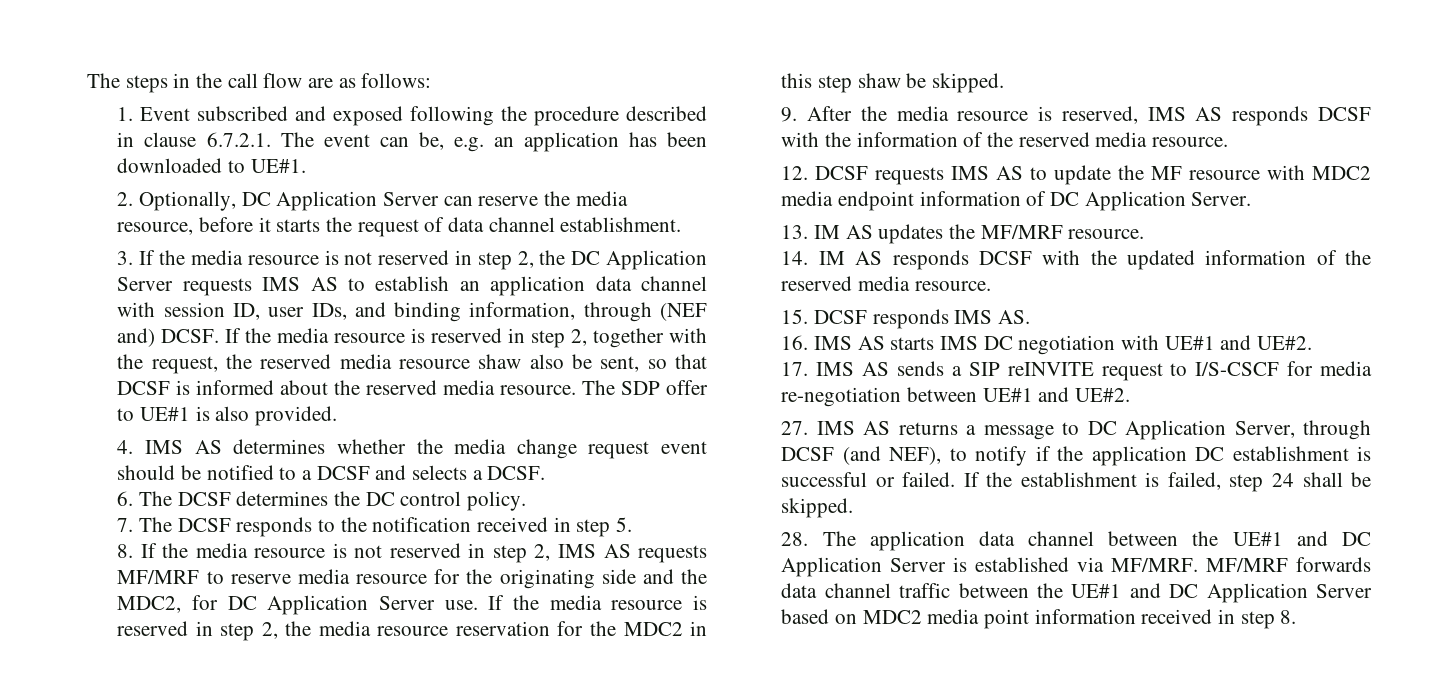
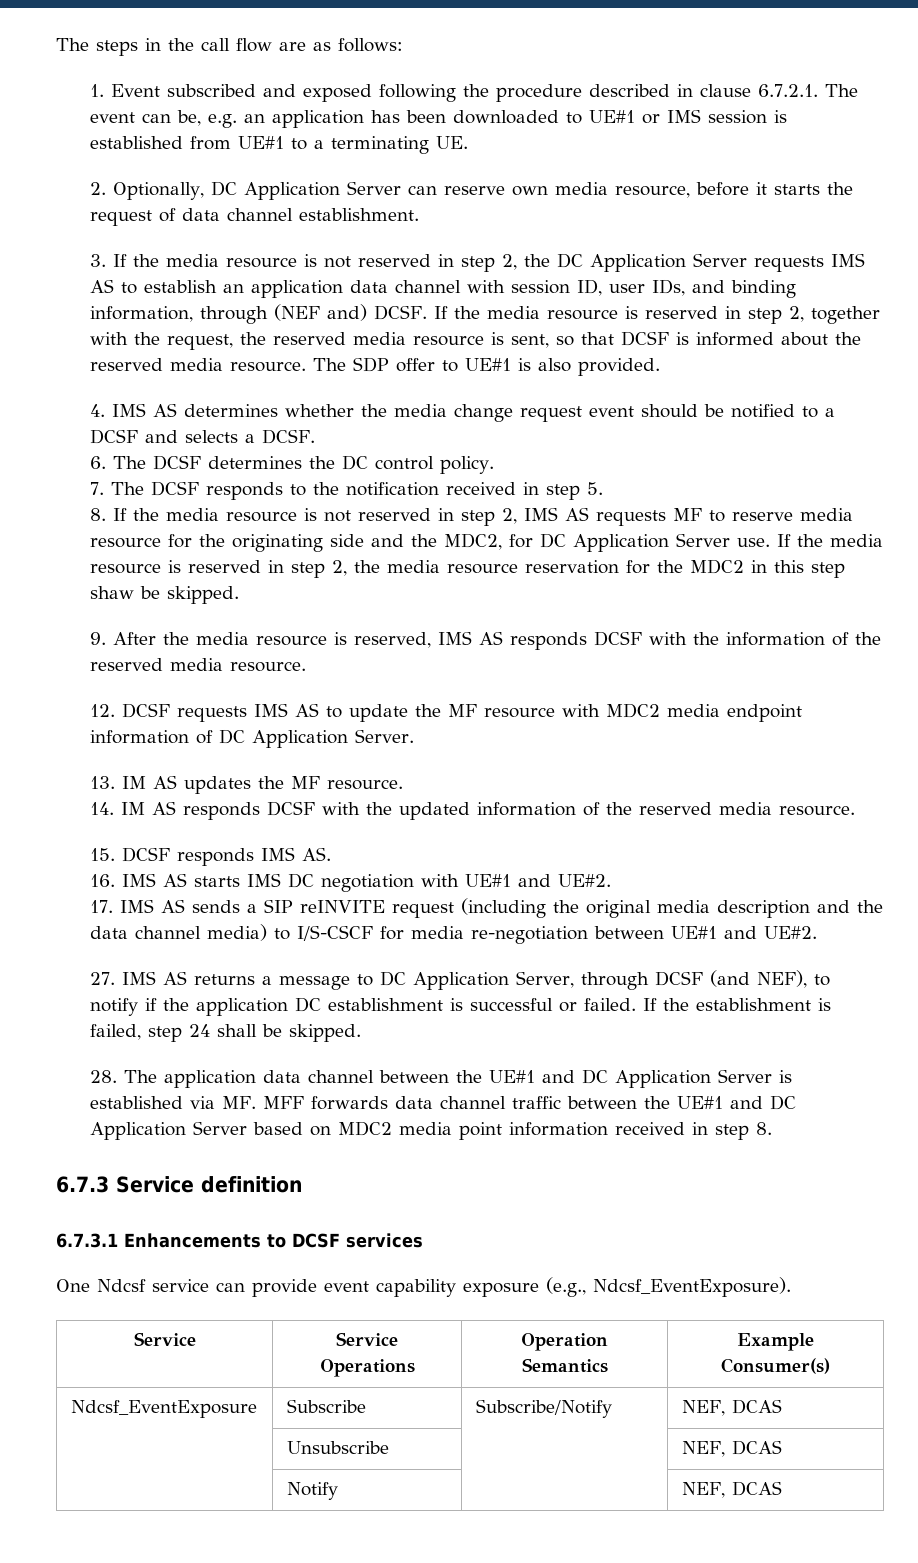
- 1. Event subscribed and exposed following the procedure described in clause 6.7.2.1. The event can be, e.g. an application has been downloaded to UE#1.
+ 1. Event subscribed and exposed following the procedure described in clause 6.7.2.1. The event can be, e.g. an application has been downloaded to UE#1 or IMS session is established from UE#1 to a terminating UE.
- 2. Optionally, DC Application Server can reserve the media resource, before it starts the request of data channel establishment.
+ 2. Optionally, DC Application Server can reserve own media resource, before it starts the request of data channel establishment.
- If the media resource is reserved in step 2, together with the request, the reserved media resource shaw also be sent, so that DCSF is informed about the reserved media resource.
+ If the media resource is reserved in step 2, together with the request, the reserved media resource is sent, so that DCSF is informed about the reserved media resource.
- 8. If the media resource is not reserved in step 2, IMS AS requests MF/MRF to reserve media resource for the originating side and the MDC2, for DC Application Server use.
+ 8. If the media resource is not reserved in step 2, IMS AS requests MF to reserve media resource for the originating side and the MDC2, for DC Application Server use.
- 13. IM AS updates the MF/MRF resource.
+ 13. IM AS updates the MF resource.
- 17. IMS AS sends a SIP reINVITE request to I/S-CSCF for media re-negotiation between UE#1 and UE#2.
+ 17. IMS AS sends a SIP reINVITE request (including the original media description and the data channel media) to I/S-CSCF for media re-negotiation between UE#1 and UE#2.
- 28. The application data channel between the UE#1 and DC Application Server is established via MF/MRF. MF/MRF forwards data channel traffic between the UE#1 and DC Application Server based on MDC2 media point information received in step 8.
+ 28. The application data channel between the UE#1 and DC Application Server is established via MF. MFF forwards data channel traffic between the UE#1 and DC Application Server based on MDC2 media point information received in step 8.
+ 6.7.3 Service definition
+ 6.7.3.1 Enhancements to DCSF services
+ One Ndcsf service can provide event capability exposure (e.g., Ndcsf_EventExposure).
+ Service | Service Operations | Operation Semantics | Example Consumer(s)
+ Ndcsf_EventExposure | Subscribe | Subscribe/Notify | NEF, DCAS
+ | Unsubscribe | | NEF, DCAS
+ | Notify | | NEF, DCAS

